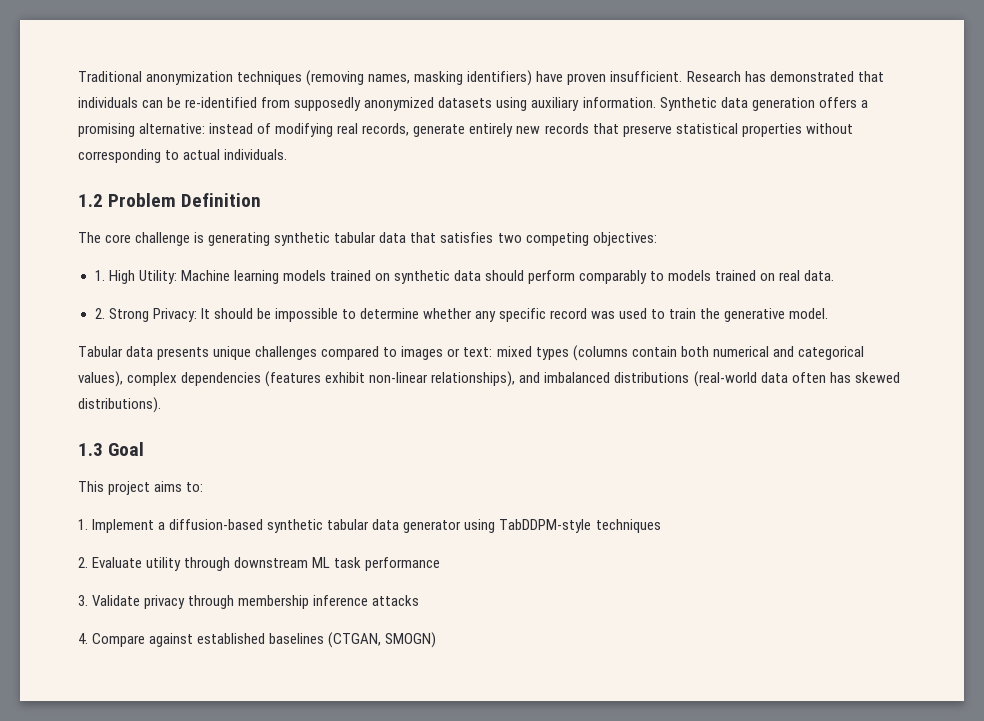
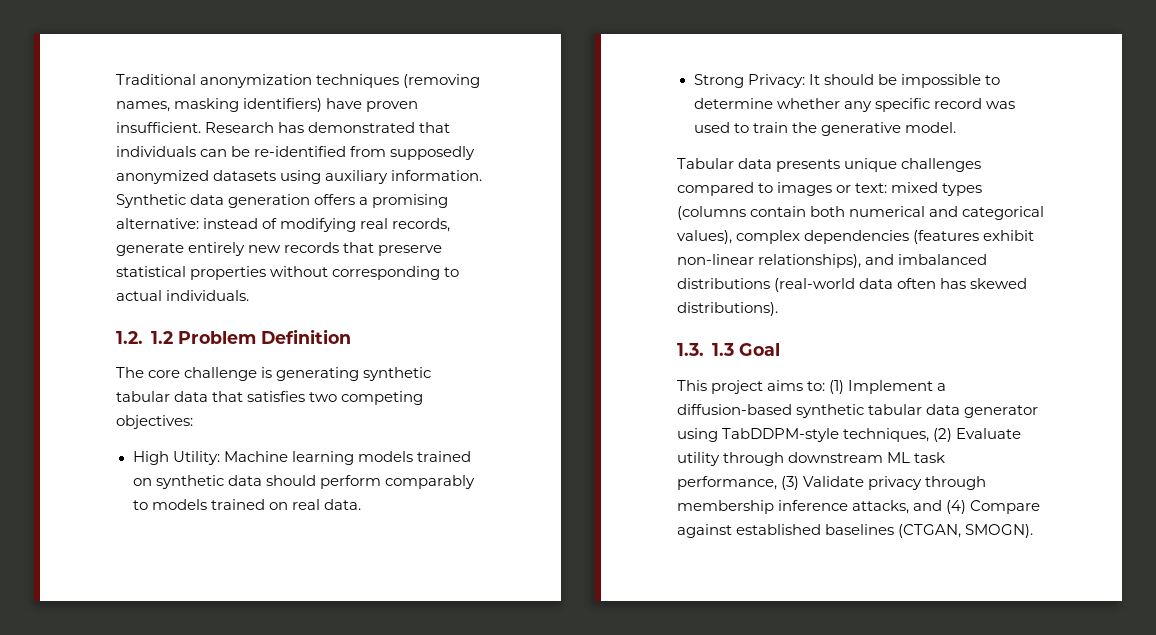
- 1.2 Problem Definition
+ 1.2. 1.2 Problem Definition
- 1. High Utility: Machine learning models trained on synthetic data should perform comparably to models trained on real data.
+ High Utility: Machine learning models trained on synthetic data should perform comparably to models trained on real data.
- 2. Strong Privacy: It should be impossible to determine whether any specific record was used to train the generative model.
+ Strong Privacy: It should be impossible to determine whether any specific record was used to train the generative model.
- 1.3 Goal
+ 1.3. 1.3 Goal
- This project aims to:
- 1. Implement a diffusion-based synthetic tabular data generator using TabDDPM-style techniques
- 2. Evaluate utility through downstream ML task performance
- 3. Validate privacy through membership inference attacks
- 4. Compare against established baselines (CTGAN, SMOGN)
+ This project aims to: (1) Implement a diffusion-based synthetic tabular data generator using TabDDPM-style techniques, (2) Evaluate utility through downstream ML task performance, (3) Validate privacy through membership inference attacks, and (4) Compare against established baselines (CTGAN, SMOGN).

